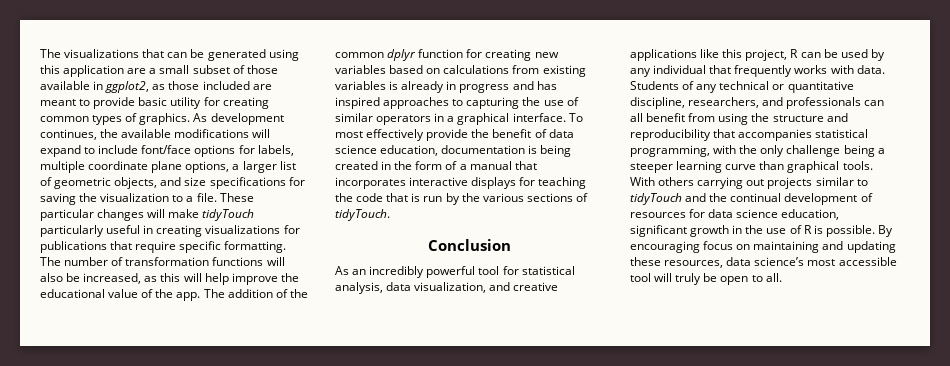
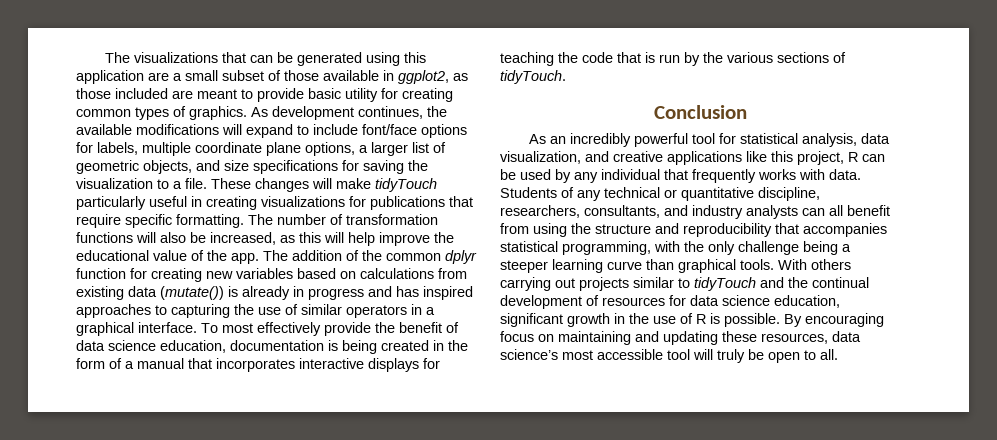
- These particular changes will make tidyTouch particularly useful in creating visualizations for publications that require specific formatting.
+ These changes will make tidyTouch particularly useful in creating visualizations for publications that require specific formatting.
- The addition of the common dplyr function for creating new variables based on calculations from existing variables is already in progress and has inspired approaches to capturing the use of similar operators in a graphical interface.
+ The addition of the common dplyr function for creating new variables based on calculations from existing data (mutate()) is already in progress and has inspired approaches to capturing the use of similar operators in a graphical interface.
- Students of any technical or quantitative discipline, researchers, and professionals can all benefit from using the structure and reproducibility that accompanies statistical programming, with the only challenge being a steeper learning curve than graphical tools.
+ Students of any technical or quantitative discipline, researchers, consultants, and industry analysts can all benefit from using the structure and reproducibility that accompanies statistical programming, with the only challenge being a steeper learning curve than graphical tools.

